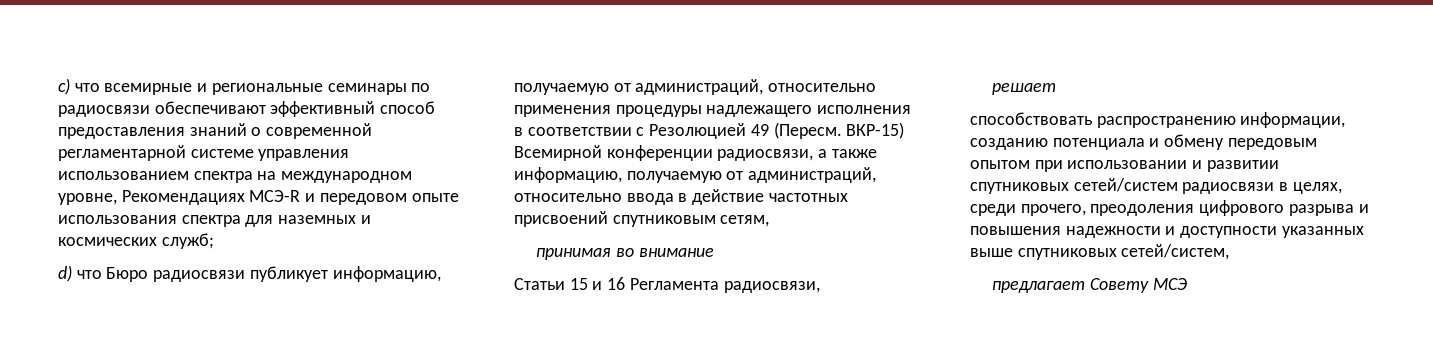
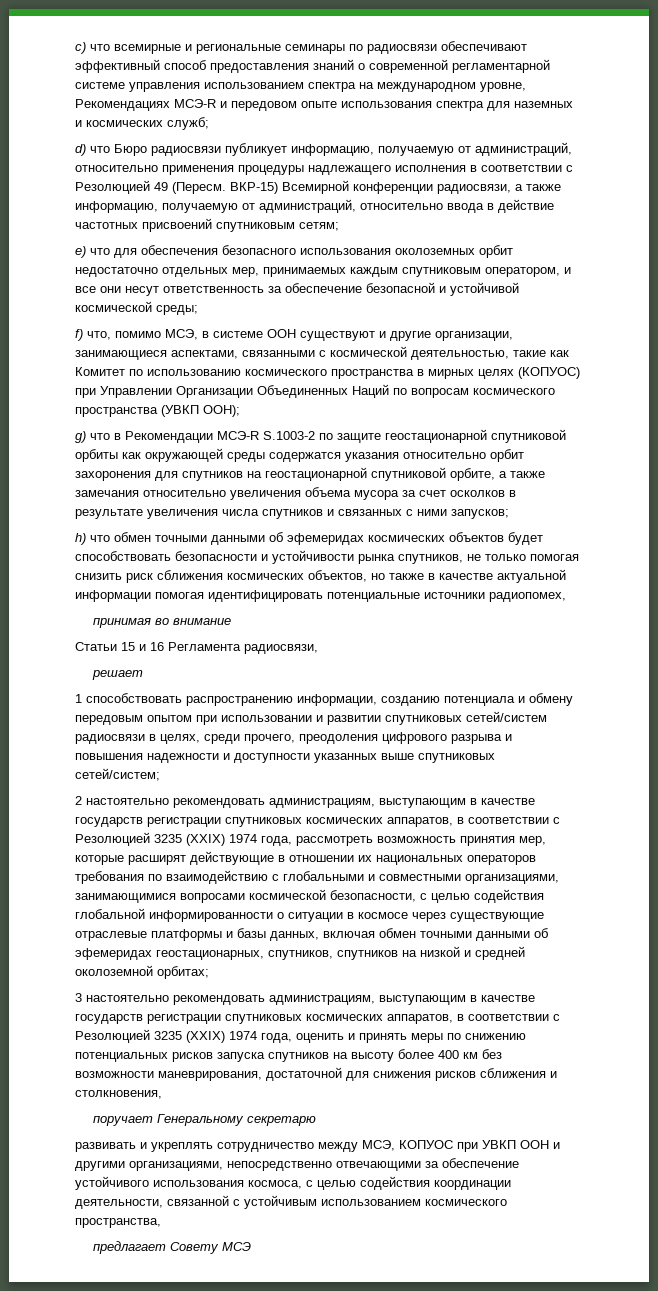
- ВКР-15) Всемирной конференции радиосвязи, а также информацию, получаемую от администраций, относительно ввода в действие частотных присвоений спутниковым сетям,
+ ВКР-15) Всемирной конференции радиосвязи, а также информацию, получаемую от администраций, относительно ввода в действие частотных присвоений спутниковым сетям;
+ e) что для обеспечения безопасного использования околоземных орбит недостаточно отдельных мер, принимаемых каждым спутниковым оператором, и все они несут ответственность за обеспечение безопасной и устойчивой космической среды;
+ f) что, помимо МСЭ, в системе ООН существуют и другие организации, занимающиеся аспектами, связанными с космической деятельностью, такие как Комитет по использованию космического пространства в мирных целях (КОПУОС) при Управлении Организации Объединенных Наций по вопросам космического пространства (УВКП ООН);
+ g) что в Рекомендации МСЭ-R S.1003-2 по защите геостационарной спутниковой орбиты как окружающей среды содержатся указания относительно орбит захоронения для спутников на геостационарной спутниковой орбите, а также замечания относительно увеличения объема мусора за счет осколков в результате увеличения числа спутников и связанных с ними запусков;
+ h) что обмен точными данными об эфемеридах космических объектов будет способствовать безопасности и устойчивости рынка спутников, не только помогая снизить риск сближения космических объектов, но также в качестве актуальной информации помогая идентифицировать потенциальные источники радиопомех,
- способствовать распространению информации, созданию потенциала и обмену передовым опытом при использовании и развитии спутниковых сетей/систем радиосвязи в целях, среди прочего, преодоления цифрового разрыва и повышения надежности и доступности указанных выше спутниковых сетей/систем,
+ 1 способствовать распространению информации, созданию потенциала и обмену передовым опытом при использовании и развитии спутниковых сетей/систем радиосвязи в целях, среди прочего, преодоления цифрового разрыва и повышения надежности и доступности указанных выше спутниковых сетей/систем;
+ 2 настоятельно рекомендовать администрациям, выступающим в качестве государств регистрации спутниковых космических аппаратов, в соответствии с Резолюцией 3235 (XXIX) 1974 года, рассмотреть возможность принятия мер, которые расширят действующие в отношении их национальных операторов требования по взаимодействию с глобальными и совместными организациями, занимающимися вопросами космической безопасности, с целью содействия глобальной информированности о ситуации в космосе через существующие отраслевые платформы и базы данных, включая обмен точными данными об эфемеридах геостационарных, спутников, спутников на низкой и средней околоземной орбитах;
+ 3 настоятельно рекомендовать администрациям, выступающим в качестве государств регистрации спутниковых космических аппаратов, в соответствии с Резолюцией 3235 (XXIX) 1974 года, оценить и принять меры по снижению потенциальных рисков запуска спутников на высоту более 400 км без возможности маневрирования, достаточной для снижения рисков сближения и столкновения,
+ поручает Генеральному секретарю
+ развивать и укреплять сотрудничество между МСЭ, КОПУОС при УВКП ООН и другими организациями, непосредственно отвечающими за обеспечение устойчивого использования космоса, с целью содействия координации деятельности, связанной с устойчивым использованием космического пространства,

